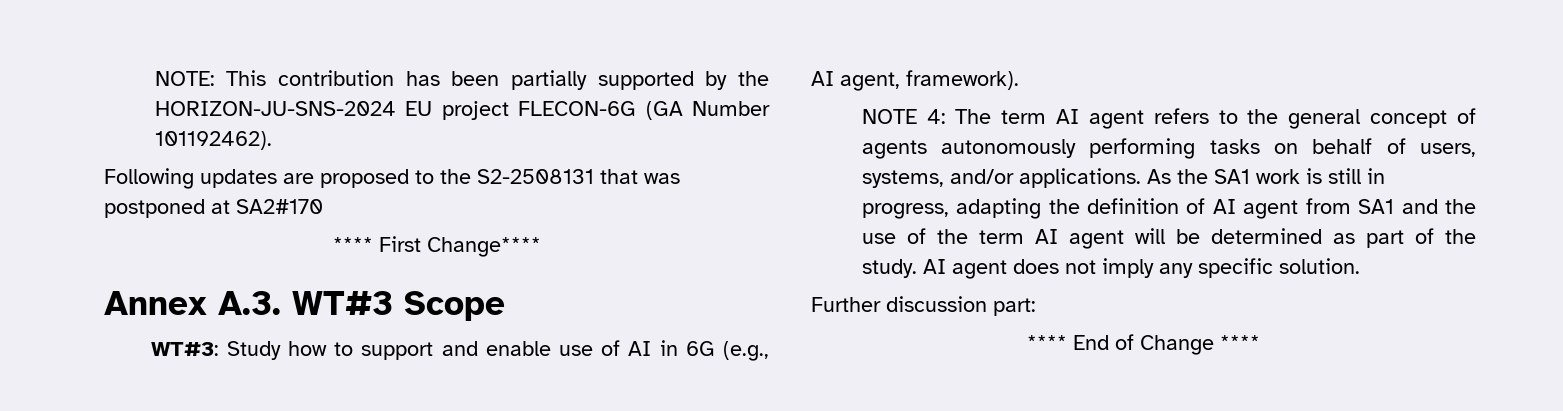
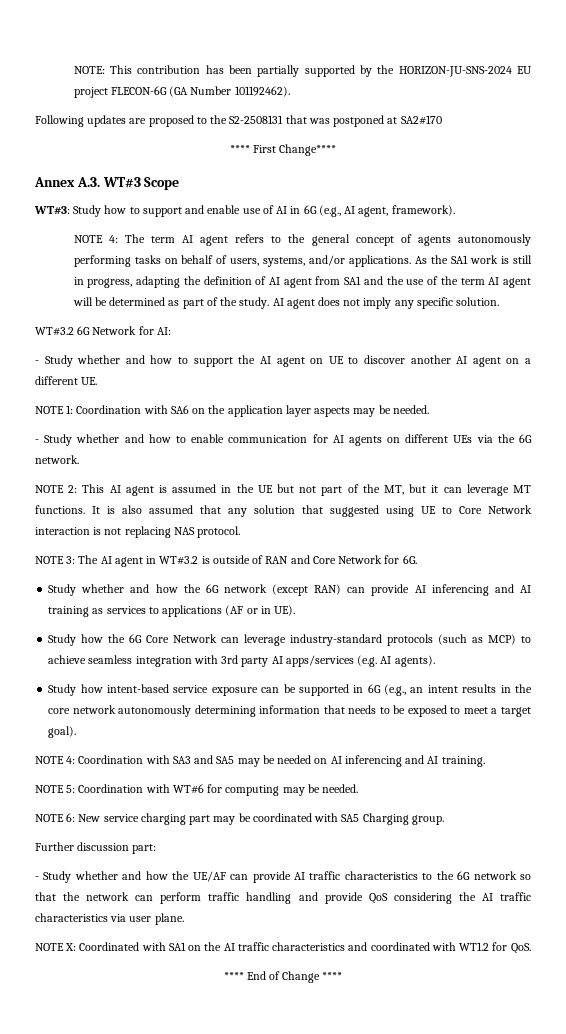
+ WT#3.2 6G Network for AI:
+ - Study whether and how to support the AI agent on UE to discover another AI agent on a different UE.
+ NOTE 1: Coordination with SA6 on the application layer aspects may be needed.
+ - Study whether and how to enable communication for AI agents on different UEs via the 6G network.
+ NOTE 2: This AI agent is assumed in the UE but not part of the MT, but it can leverage MT functions. It is also assumed that any solution that suggested using UE to Core Network interaction is not replacing NAS protocol.
+ NOTE 3: The AI agent in WT#3.2 is outside of RAN and Core Network for 6G.
+ Study whether and how the 6G network (except RAN) can provide AI inferencing and AI training as services to applications (AF or in UE).
+ Study how the 6G Core Network can leverage industry-standard protocols (such as MCP) to achieve seamless integration with 3rd party AI apps/services (e.g. AI agents).
+ Study how intent-based service exposure can be supported in 6G (e.g., an intent results in the core network autonomously determining information that needs to be exposed to meet a target goal).
+ NOTE 4: Coordination with SA3 and SA5 may be needed on AI inferencing and AI training.
+ NOTE 5: Coordination with WT#6 for computing may be needed.
+ NOTE 6: New service charging part may be coordinated with SA5 Charging group.
  Further discussion part:
+ - Study whether and how the UE/AF can provide AI traffic characteristics to the 6G network so that the network can perform traffic handling and provide QoS considering the AI traffic characteristics via user plane.
+ NOTE X: Coordinated with SA1 on the AI traffic characteristics and coordinated with WT1.2 for QoS.

